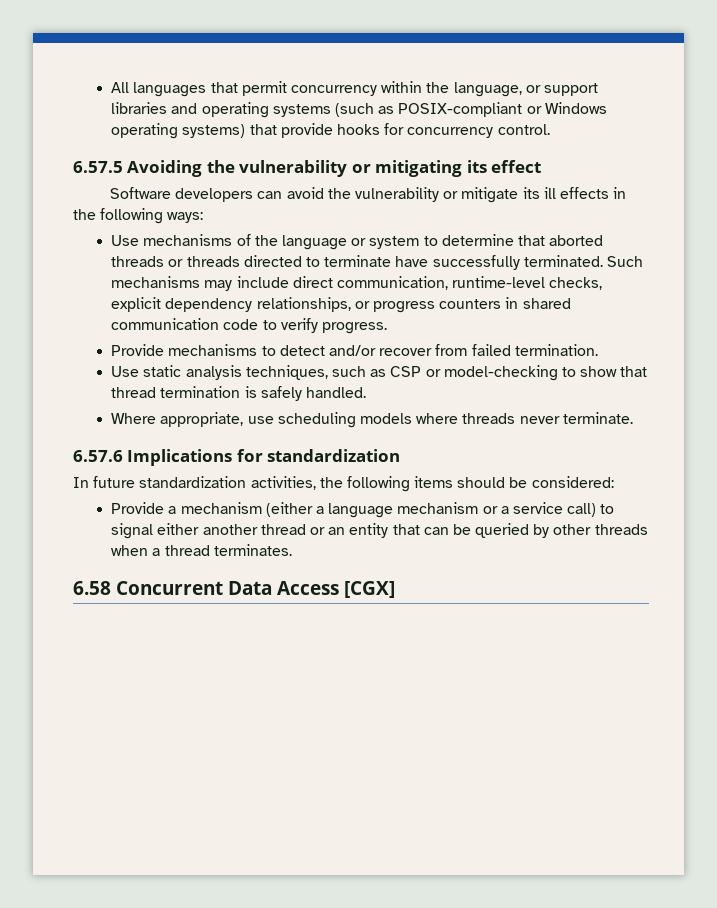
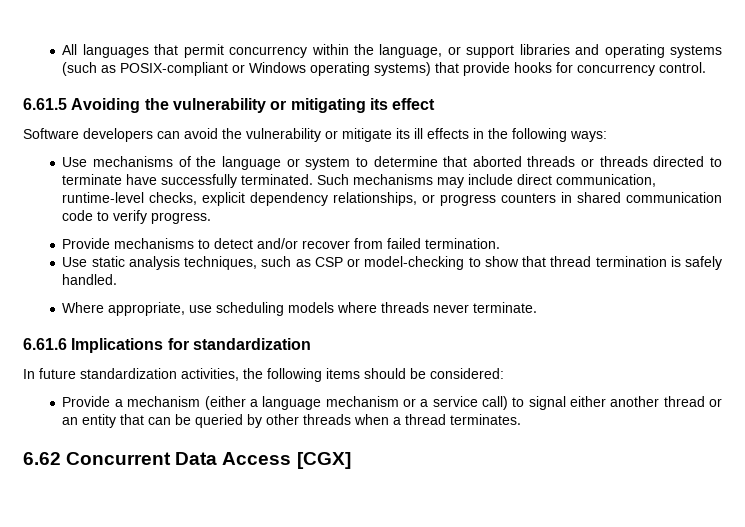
- 6.57.5 Avoiding the vulnerability or mitigating its effect
+ 6.61.5 Avoiding the vulnerability or mitigating its effect
- 6.57.6 Implications for standardization
+ 6.61.6 Implications for standardization
- 6.58 Concurrent Data Access [CGX]
+ 6.62 Concurrent Data Access [CGX]

